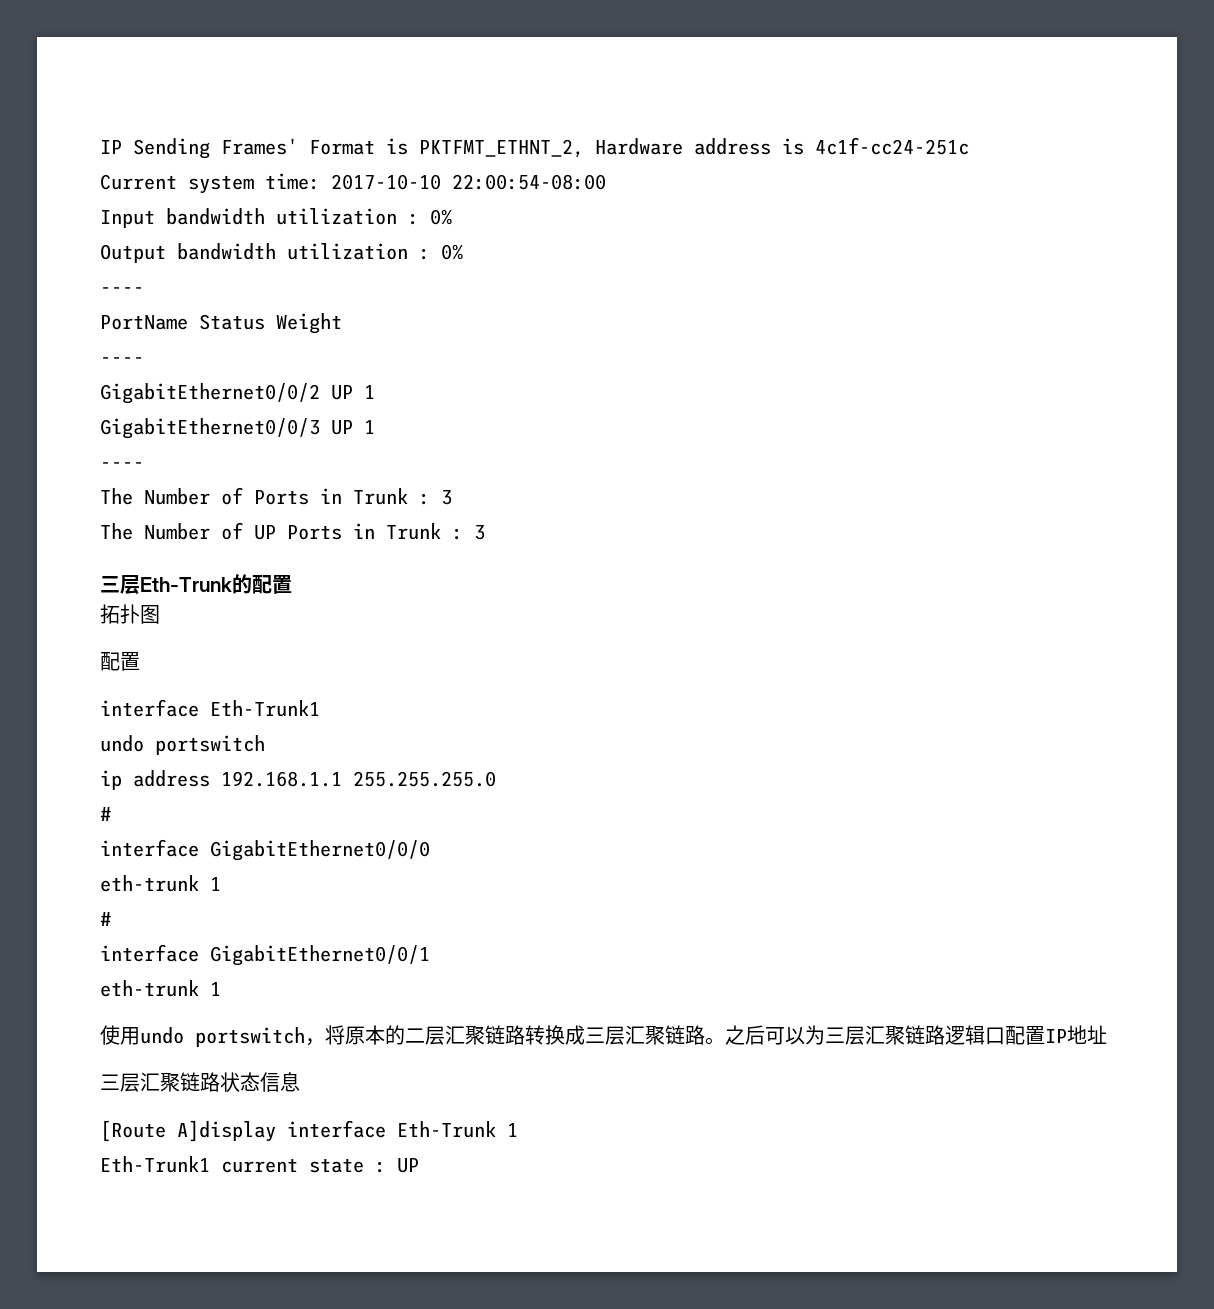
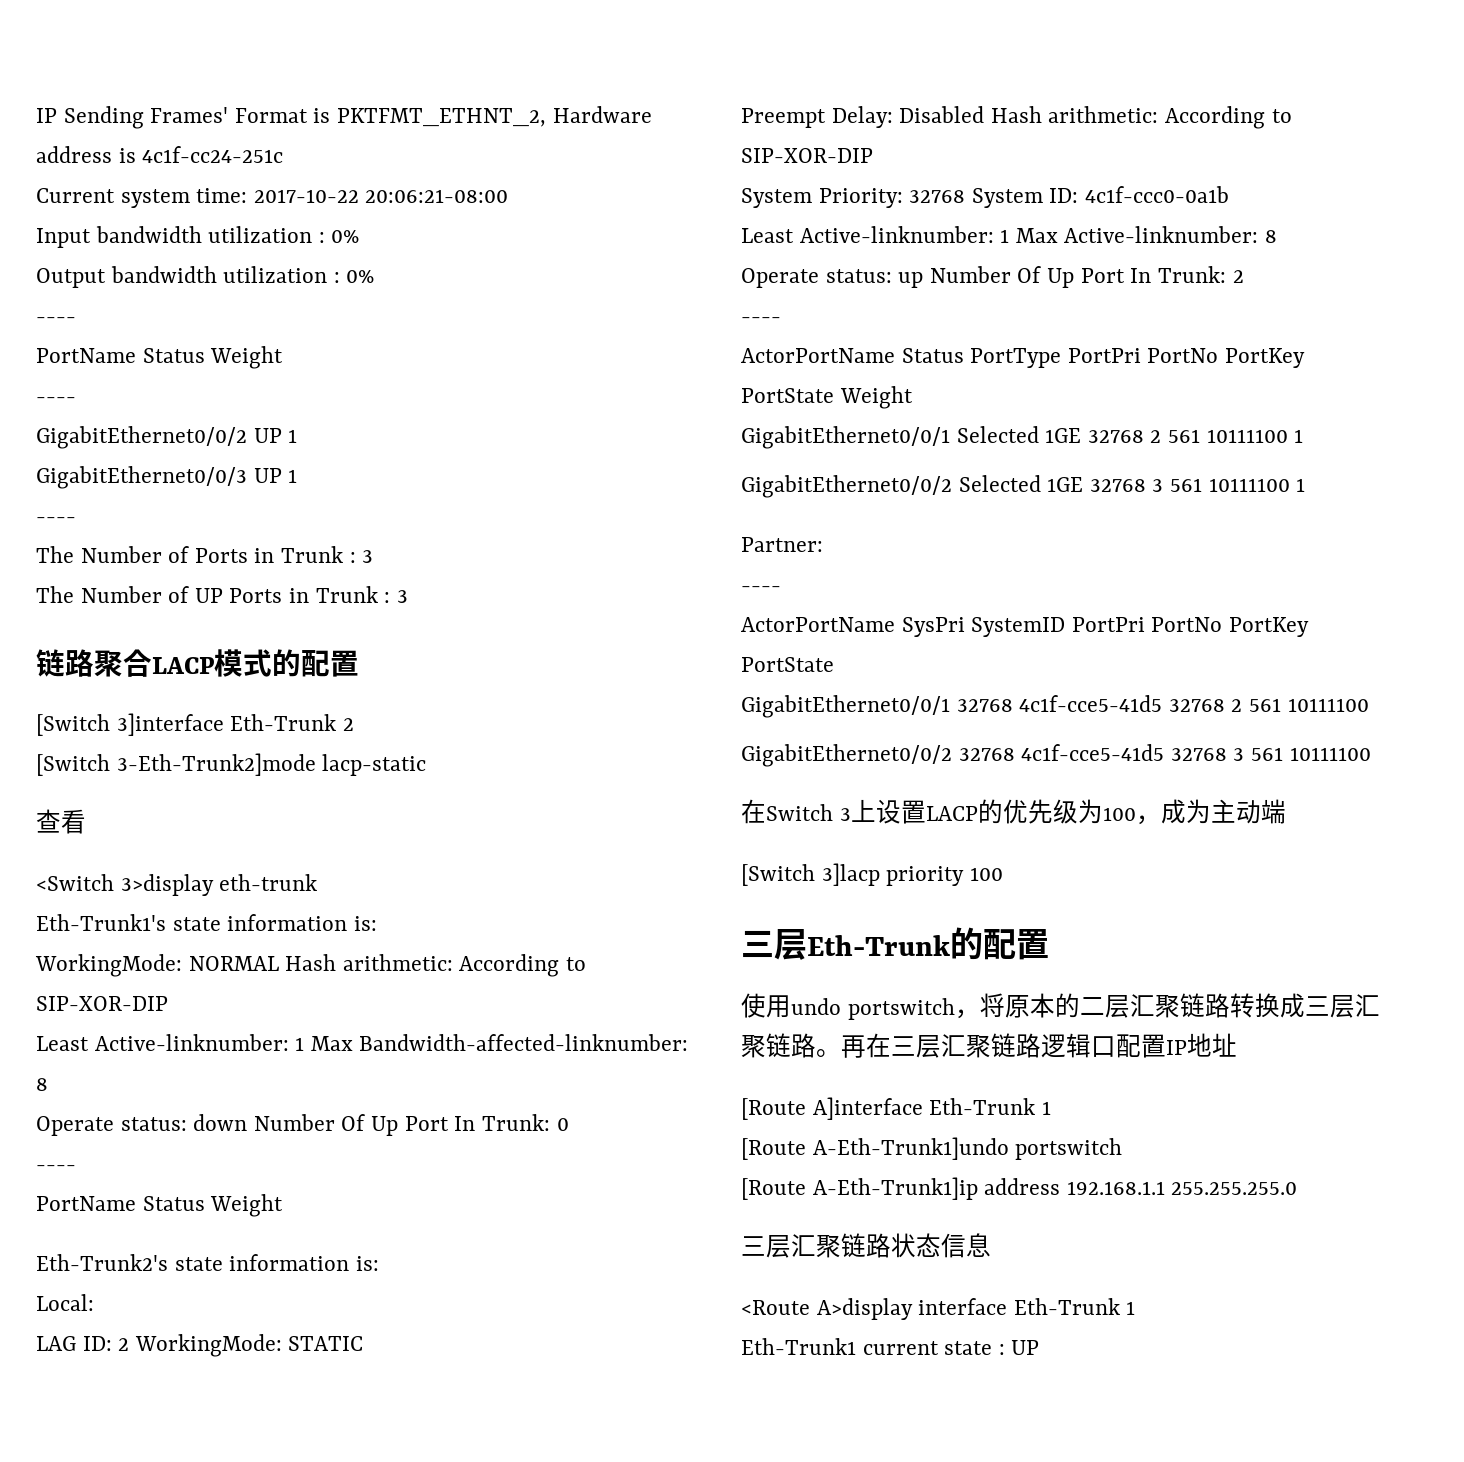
- Current system time: 2017-10-10 22:00:54-08:00
+ Current system time: 2017-10-22 20:06:21-08:00
+ 链路聚合LACP模式的配置
+ [Switch 3]interface Eth-Trunk 2
+ [Switch 3-Eth-Trunk2]mode lacp-static
+ 查看
+ <Switch 3>display eth-trunk
+ Eth-Trunk1's state information is:
+ WorkingMode: NORMAL Hash arithmetic: According to SIP-XOR-DIP
+ Least Active-linknumber: 1 Max Bandwidth-affected-linknumber: 8
+ Operate status: down Number Of Up Port In Trunk: 0
+ ----
+ PortName Status Weight
+ Eth-Trunk2's state information is:
+ Local:
+ LAG ID: 2 WorkingMode: STATIC
+ Preempt Delay: Disabled Hash arithmetic: According to SIP-XOR-DIP
+ System Priority: 32768 System ID: 4c1f-ccc0-0a1b
+ Least Active-linknumber: 1 Max Active-linknumber: 8
+ Operate status: up Number Of Up Port In Trunk: 2
+ ----
+ ActorPortName Status PortType PortPri PortNo PortKey PortState Weight
+ GigabitEthernet0/0/1 Selected 1GE 32768 2 561 10111100 1
+ GigabitEthernet0/0/2 Selected 1GE 32768 3 561 10111100 1
+ Partner:
+ ----
+ ActorPortName SysPri SystemID PortPri PortNo PortKey PortState
+ GigabitEthernet0/0/1 32768 4c1f-cce5-41d5 32768 2 561 10111100
+ GigabitEthernet0/0/2 32768 4c1f-cce5-41d5 32768 3 561 10111100
+ 在Switch 3上设置LACP的优先级为100，成为主动端
+ [Switch 3]lacp priority 100
  三层Eth-Trunk的配置
- 拓扑图
- 配置
- interface Eth-Trunk1
- undo portswitch
- ip address 192.168.1.1 255.255.255.0
- #
- interface GigabitEthernet0/0/0
- eth-trunk 1
- #
- interface GigabitEthernet0/0/1
- eth-trunk 1
- 之后可以为三层汇聚链路逻辑口配置IP地址
+ 再在三层汇聚链路逻辑口配置IP地址
+ [Route A]interface Eth-Trunk 1
+ [Route A-Eth-Trunk1]undo portswitch
+ [Route A-Eth-Trunk1]ip address 192.168.1.1 255.255.255.0
- [Route A]display interface Eth-Trunk 1
+ <Route A>display interface Eth-Trunk 1

